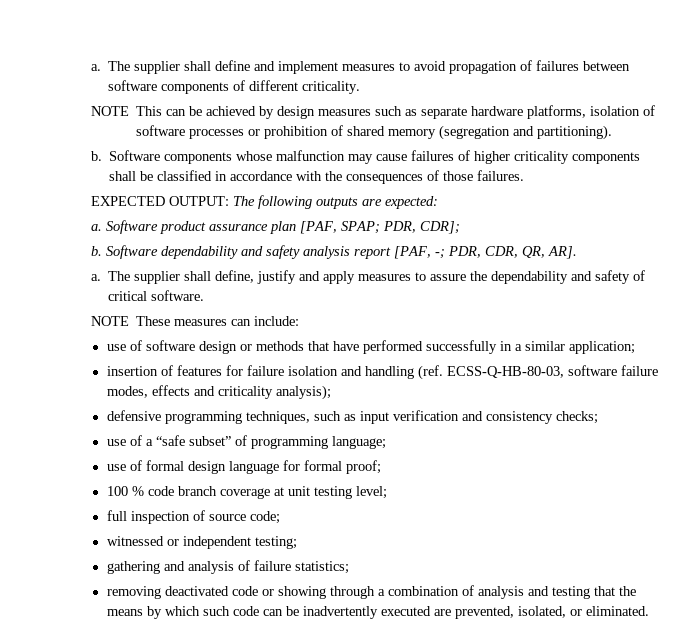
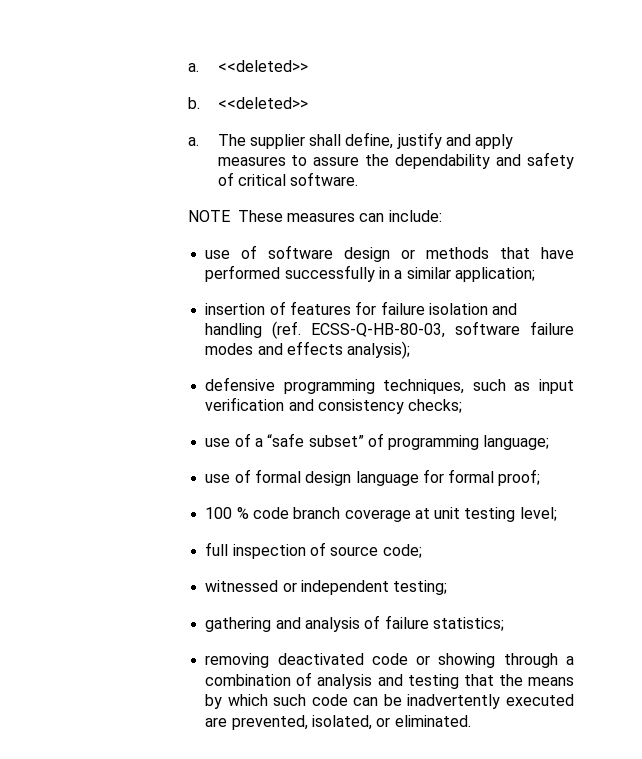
- a. The supplier shall define and implement measures to avoid propagation of failures between software components of different criticality.
- NOTE This can be achieved by design measures such as separate hardware platforms, isolation of software processes or prohibition of shared memory (segregation and partitioning).
- b. Software components whose malfunction may cause failures of higher criticality components shall be classified in accordance with the consequences of those failures.
- EXPECTED OUTPUT: The following outputs are expected:
- a. Software product assurance plan [PAF, SPAP; PDR, CDR];
- b. Software dependability and safety analysis report [PAF, -; PDR, CDR, QR, AR].
+ a. <<deleted>>
+ b. <<deleted>>
- insertion of features for failure isolation and handling (ref. ECSS-Q-HB-80-03, software failure modes, effects and criticality analysis);
+ insertion of features for failure isolation and handling (ref. ECSS-Q-HB-80-03, software failure modes and effects analysis);

